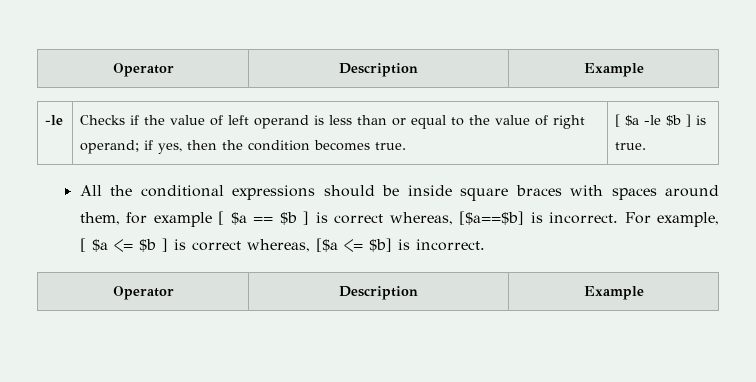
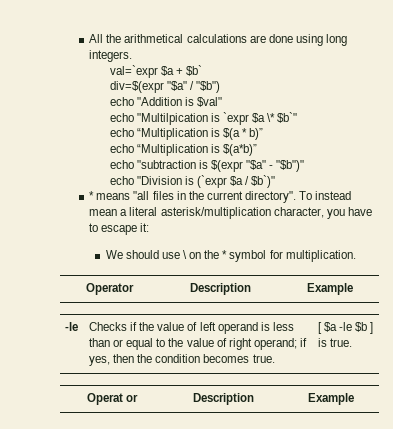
+ All the arithmetical calculations are done using long integers.
+ val=`expr $a + $b`
+ div=$(expr "$a" / "$b")
+ echo "Addition is $val"
+ echo "Multilpication is `expr $a \* $b`"
+ echo “Multiplication is $(a * b)”
+ echo “Multiplication is $(a*b)”
+ echo "subtraction is $(expr "$a" - "$b")"
+ echo "Division is (`expr $a / $b`)"
+ * means "all files in the current directory". To instead mean a literal asterisk/multiplication character, you have to escape it:
+ We should use \ on the * symbol for multiplication.
- All the conditional expressions should be inside square braces with spaces around them, for example [ $a == $b ] is correct whereas, [$a==$b] is incorrect. For example, [ $a <= $b ] is correct whereas, [$a <= $b] is incorrect.
- Operator | Description | Example
+ Operat or | Description | Example

